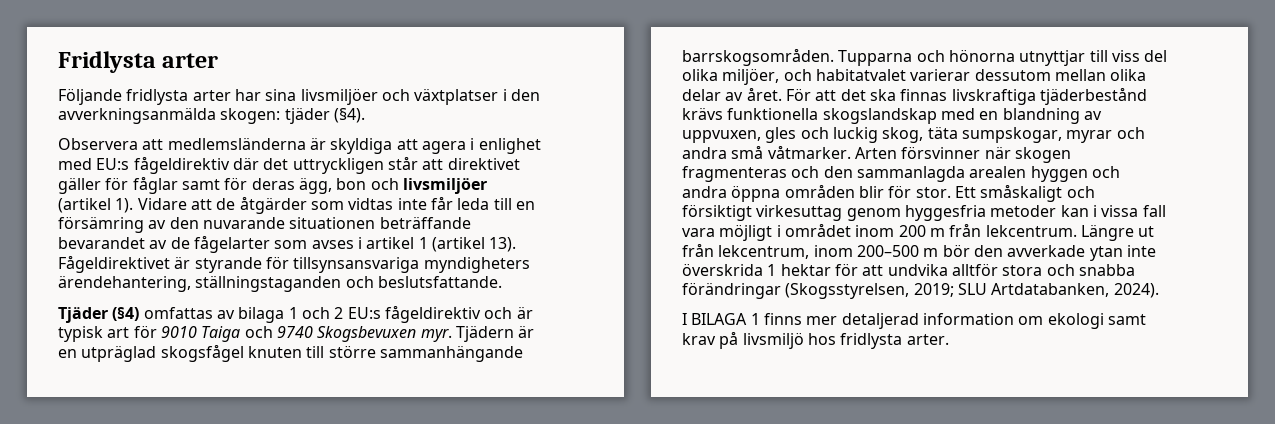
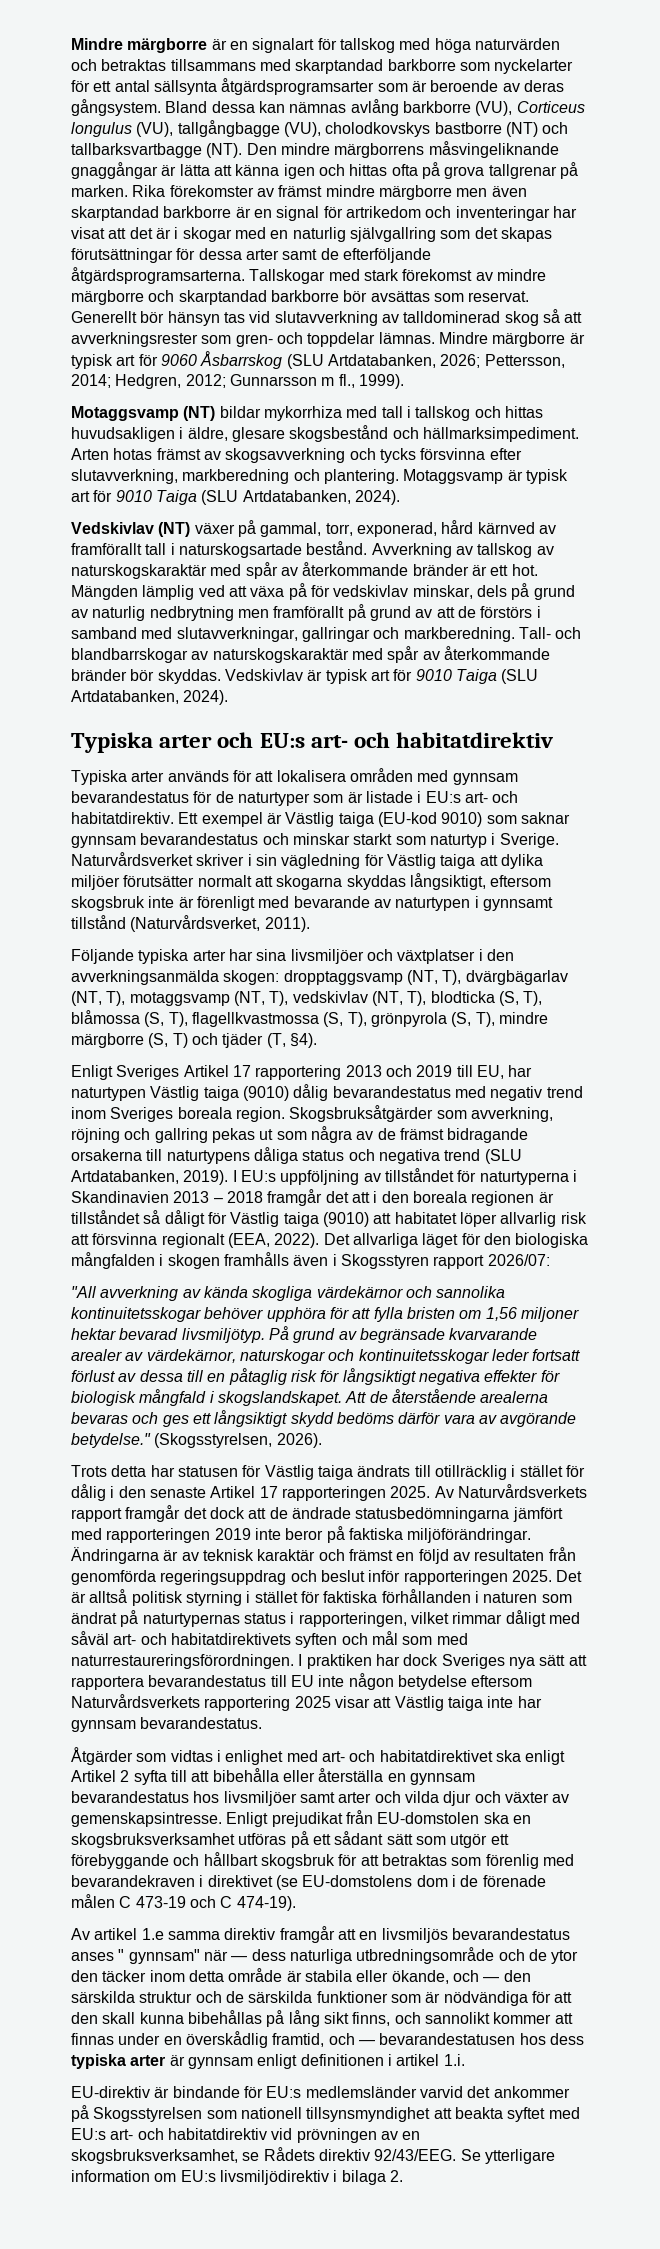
- Fridlysta arter
+ Mindre märgborre är en signalart för tallskog med höga naturvärden och betraktas tillsammans med skarptandad barkborre som nyckelarter för ett antal sällsynta åtgärdsprogramsarter som är beroende av deras gångsystem. Bland dessa kan nämnas avlång barkborre (VU), Corticeus longulus (VU), tallgångbagge (VU), cholodkovskys bastborre (NT) och tallbarksvartbagge (NT). Den mindre märgborrens måsvingeliknande gnaggångar är lätta att känna igen och hittas ofta på grova tallgrenar på marken. Rika förekomster av främst mindre märgborre men även skarptandad barkborre är en signal för artrikedom och inventeringar har visat att det är i skogar med en naturlig självgallring som det skapas förutsättningar för dessa arter samt de efterföljande åtgärdsprogramsarterna. Tallskogar med stark förekomst av mindre märgborre och skarptandad barkborre bör avsättas som reservat. Generellt bör hänsyn tas vid slutavverkning av talldominerad skog så att avverkningsrester som gren- och toppdelar lämnas. Mindre märgborre är typisk art för 9060 Åsbarrskog (SLU Artdatabanken, 2026; Pettersson, 2014; Hedgren, 2012; Gunnarsson m fl., 1999).
+ Motaggsvamp (NT) bildar mykorrhiza med tall i tallskog och hittas huvudsakligen i äldre, glesare skogsbestånd och hällmarksimpediment. Arten hotas främst av skogsavverkning och tycks försvinna efter slutavverkning, markberedning och plantering. Motaggsvamp är typisk art för 9010 Taiga (SLU Artdatabanken, 2024).
+ Vedskivlav (NT) växer på gammal, torr, exponerad, hård kärnved av framförallt tall i naturskogsartade bestånd. Avverkning av tallskog av naturskogskaraktär med spår av återkommande bränder är ett hot. Mängden lämplig ved att växa på för vedskivlav minskar, dels på grund av naturlig nedbrytning men framförallt på grund av att de förstörs i samband med slutavverkningar, gallringar och markberedning. Tall- och blandbarrskogar av naturskogskaraktär med spår av återkommande bränder bör skyddas. Vedskivlav är typisk art för 9010 Taiga (SLU Artdatabanken, 2024).
+ Typiska arter och EU:s art- och habitatdirektiv
+ Typiska arter används för att lokalisera områden med gynnsam bevarandestatus för de naturtyper som är listade i EU:s art- och habitatdirektiv. Ett exempel är Västlig taiga (EU-kod 9010) som saknar gynnsam bevarandestatus och minskar starkt som naturtyp i Sverige. Naturvårdsverket skriver i sin vägledning för Västlig taiga att dylika miljöer förutsätter normalt att skogarna skyddas långsiktigt, eftersom skogsbruk inte är förenligt med bevarande av naturtypen i gynnsamt tillstånd (Naturvårdsverket, 2011).
- Följande fridlysta arter har sina livsmiljöer och växtplatser i den avverkningsanmälda skogen: tjäder (§4).
- Observera att medlemsländerna är skyldiga att agera i enlighet med EU:s fågeldirektiv där det uttryckligen står att direktivet gäller för fåglar samt för deras ägg, bon och livsmiljöer (artikel 1). Vidare att de åtgärder som vidtas inte får leda till en försämring av den nuvarande situationen beträffande bevarandet av de fågelarter som avses i artikel 1 (artikel 13). Fågeldirektivet är styrande för tillsynsansvariga myndigheters ärendehantering, ställningstaganden och beslutsfattande.
- Tjäder (§4) omfattas av bilaga 1 och 2 EU:s fågeldirektiv och är typisk art för 9010 Taiga och 9740 Skogsbevuxen myr. Tjädern är en utpräglad skogsfågel knuten till större sammanhängande barrskogsområden. Tupparna och hönorna utnyttjar till viss del olika miljöer, och habitatvalet varierar dessutom mellan olika delar av året. För att det ska finnas livskraftiga tjäderbestånd krävs funktionella skogslandskap med en blandning av uppvuxen, gles och luckig skog, täta sumpskogar, myrar och andra små våtmarker. Arten försvinner när skogen fragmenteras och den sammanlagda arealen hyggen och andra öppna områden blir för stor. Ett småskaligt och försiktigt virkesuttag genom hyggesfria metoder kan i vissa fall vara möjligt i området inom 200 m från lekcentrum. Längre ut från lekcentrum, inom 200–500 m bör den avverkade ytan inte överskrida 1 hektar för att undvika alltför stora och snabba förändringar (Skogsstyrelsen, 2019; SLU Artdatabanken, 2024).
- I BILAGA 1 finns mer detaljerad information om ekologi samt krav på livsmiljö hos fridlysta arter.
+ Följande typiska arter har sina livsmiljöer och växtplatser i den avverkningsanmälda skogen: dropptaggsvamp (NT, T), dvärgbägarlav (NT, T), motaggsvamp (NT, T), vedskivlav (NT, T), blodticka (S, T), blåmossa (S, T), flagellkvastmossa (S, T), grönpyrola (S, T), mindre märgborre (S, T) och tjäder (T, §4).
+ Enligt Sveriges Artikel 17 rapportering 2013 och 2019 till EU, har naturtypen Västlig taiga (9010) dålig bevarandestatus med negativ trend inom Sveriges boreala region. Skogsbruksåtgärder som avverkning, röjning och gallring pekas ut som några av de främst bidragande orsakerna till naturtypens dåliga status och negativa trend (SLU Artdatabanken, 2019). I EU:s uppföljning av tillståndet för naturtyperna i Skandinavien 2013 – 2018 framgår det att i den boreala regionen är tillståndet så dåligt för Västlig taiga (9010) att habitatet löper allvarlig risk att försvinna regionalt (EEA, 2022). Det allvarliga läget för den biologiska mångfalden i skogen framhålls även i Skogsstyren rapport 2026/07:
+ "All avverkning av kända skogliga värdekärnor och sannolika kontinuitetsskogar behöver upphöra för att fylla bristen om 1,56 miljoner hektar bevarad livsmiljötyp. På grund av begränsade kvarvarande arealer av värdekärnor, naturskogar och kontinuitetsskogar leder fortsatt förlust av dessa till en påtaglig risk för långsiktigt negativa effekter för biologisk mångfald i skogslandskapet. Att de återstående arealerna bevaras och ges ett långsiktigt skydd bedöms därför vara av avgörande betydelse." (Skogsstyrelsen, 2026).
+ Trots detta har statusen för Västlig taiga ändrats till otillräcklig i stället för dålig i den senaste Artikel 17 rapporteringen 2025. Av Naturvårdsverkets rapport framgår det dock att de ändrade statusbedömningarna jämfört med rapporteringen 2019 inte beror på faktiska miljöförändringar. Ändringarna är av teknisk karaktär och främst en följd av resultaten från genomförda regeringsuppdrag och beslut inför rapporteringen 2025. Det är alltså politisk styrning i stället för faktiska förhållanden i naturen som ändrat på naturtypernas status i rapporteringen, vilket rimmar dåligt med såväl art- och habitatdirektivets syften och mål som med naturrestaureringsförordningen. I praktiken har dock Sveriges nya sätt att rapportera bevarandestatus till EU inte någon betydelse eftersom Naturvårdsverkets rapportering 2025 visar att Västlig taiga inte har gynnsam bevarandestatus.
+ Åtgärder som vidtas i enlighet med art- och habitatdirektivet ska enligt Artikel 2 syfta till att bibehålla eller återställa en gynnsam bevarandestatus hos livsmiljöer samt arter och vilda djur och växter av gemenskapsintresse. Enligt prejudikat från EU-domstolen ska en skogsbruksverksamhet utföras på ett sådant sätt som utgör ett förebyggande och hållbart skogsbruk för att betraktas som förenlig med bevarandekraven i direktivet (se EU-domstolens dom i de förenade målen C 473-19 och C 474-19).
+ Av artikel 1.e samma direktiv framgår att en livsmiljös bevarandestatus anses " gynnsam" när — dess naturliga utbredningsområde och de ytor den täcker inom detta område är stabila eller ökande, och — den särskilda struktur och de särskilda funktioner som är nödvändiga för att den skall kunna bibehållas på lång sikt finns, och sannolikt kommer att finnas under en överskådlig framtid, och — bevarandestatusen hos dess typiska arter är gynnsam enligt definitionen i artikel 1.i.
+ EU-direktiv är bindande för EU:s medlemsländer varvid det ankommer på Skogsstyrelsen som nationell tillsynsmyndighet att beakta syftet med EU:s art- och habitatdirektiv vid prövningen av en skogsbruksverksamhet, se Rådets direktiv 92/43/EEG. Se ytterligare information om EU:s livsmiljödirektiv i bilaga 2.

